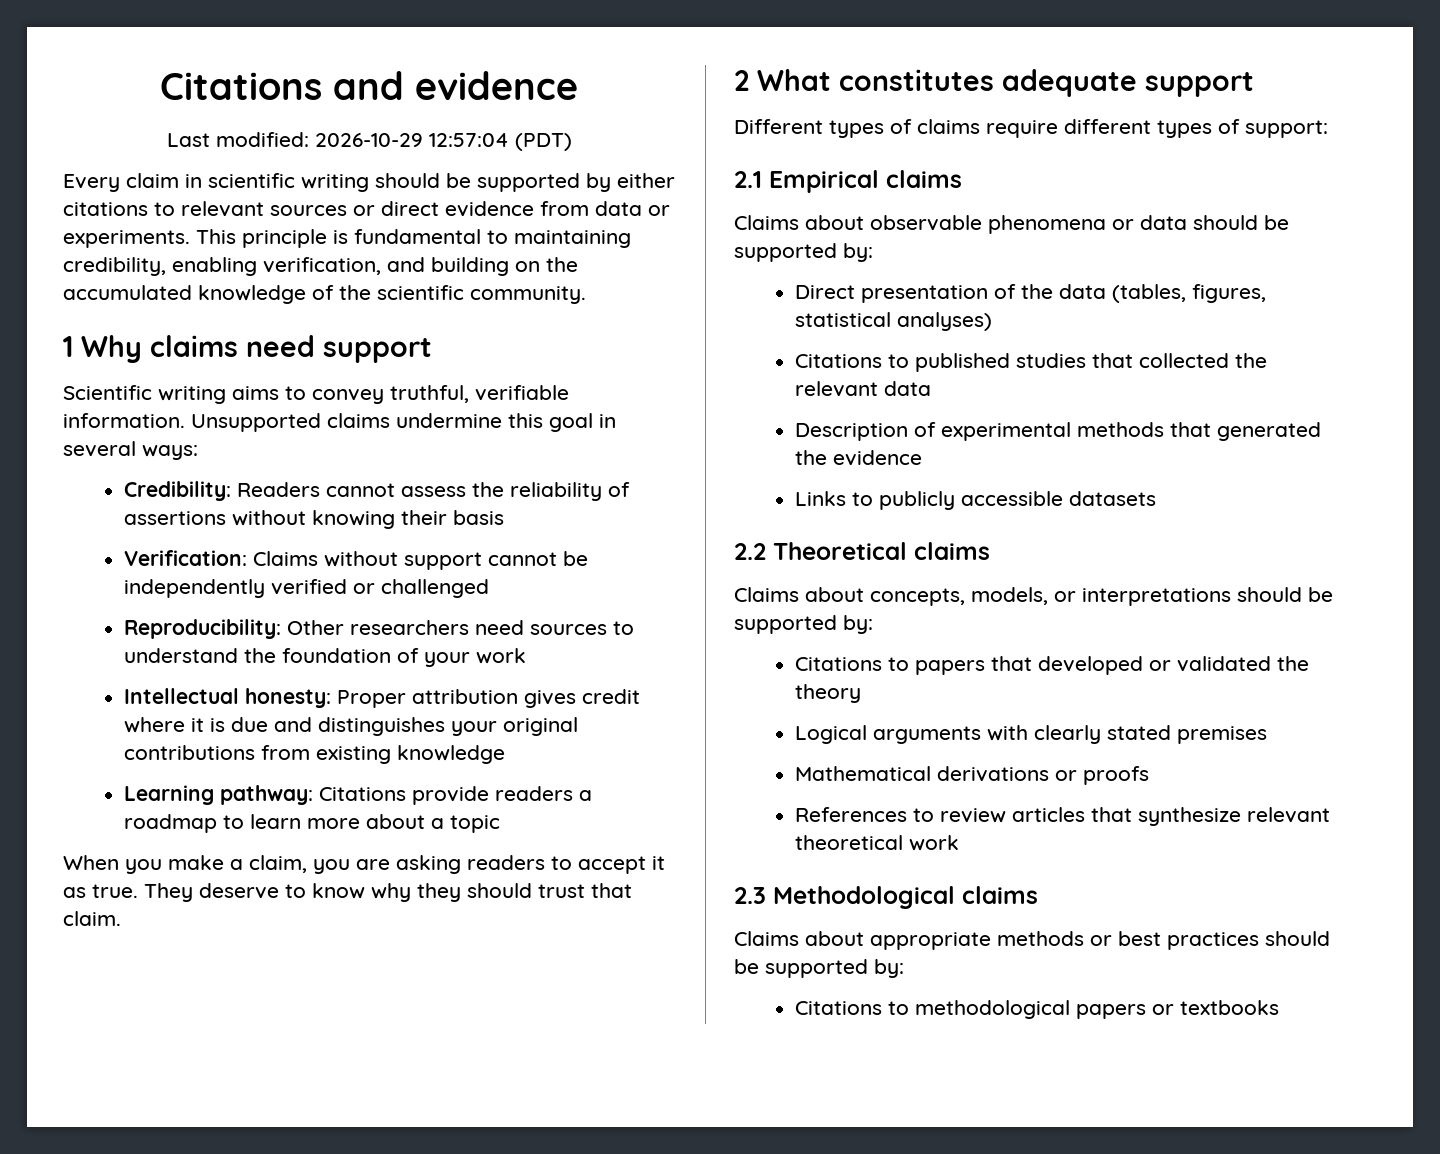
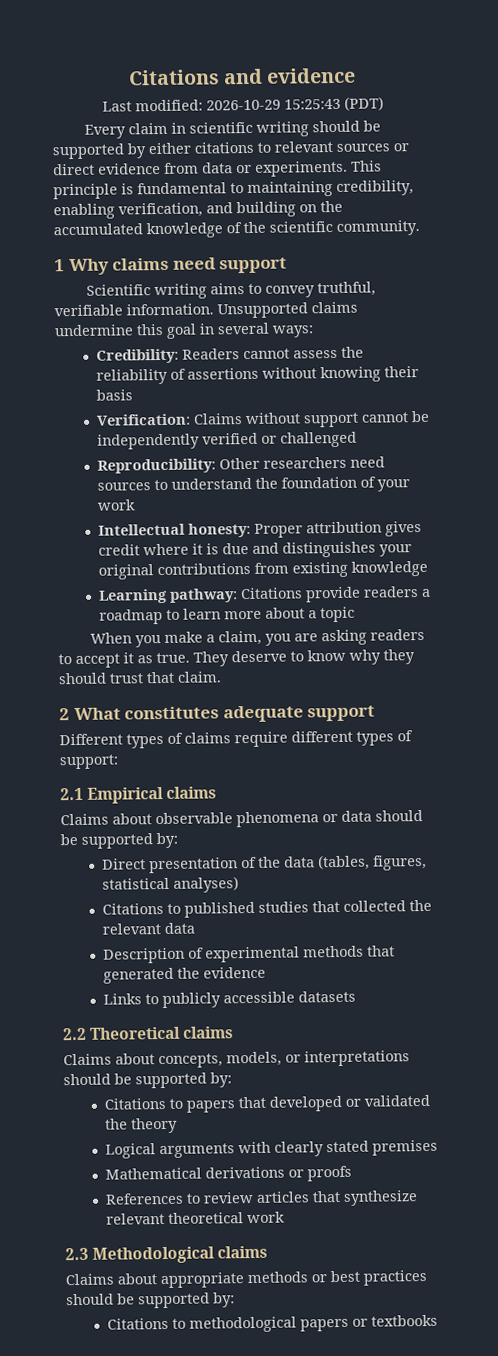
- Last modified: 2026-10-29 12:57:04 (PDT)
+ Last modified: 2026-10-29 15:25:43 (PDT)

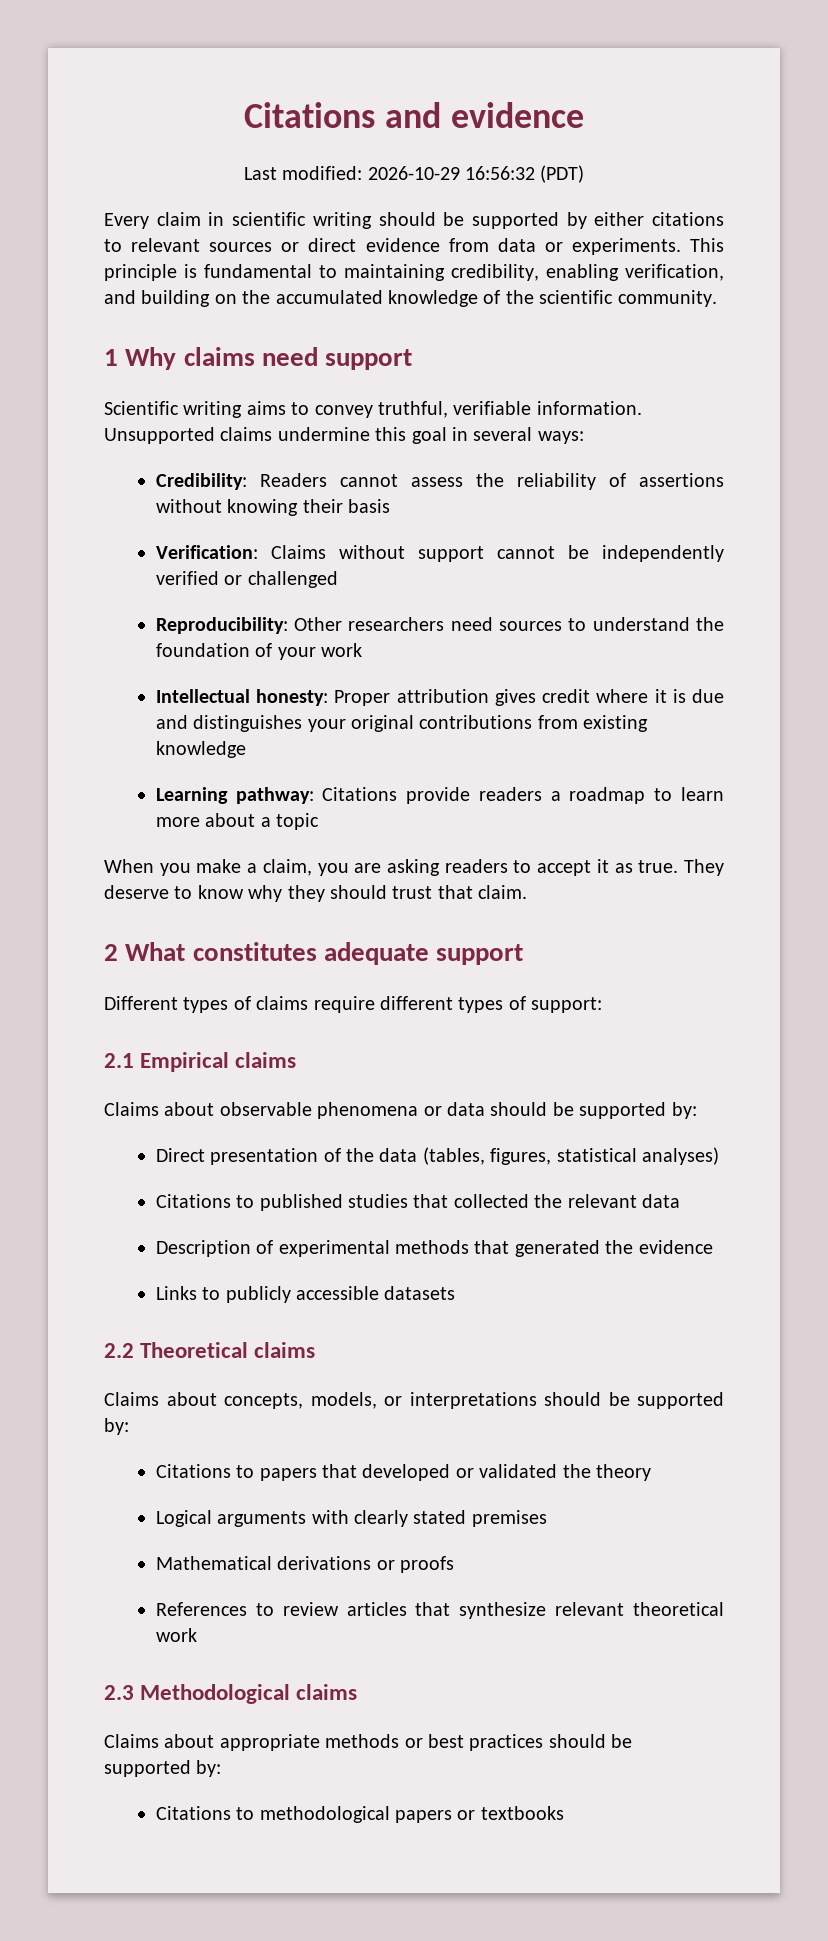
- Last modified: 2026-10-29 15:25:43 (PDT)
+ Last modified: 2026-10-29 16:56:32 (PDT)

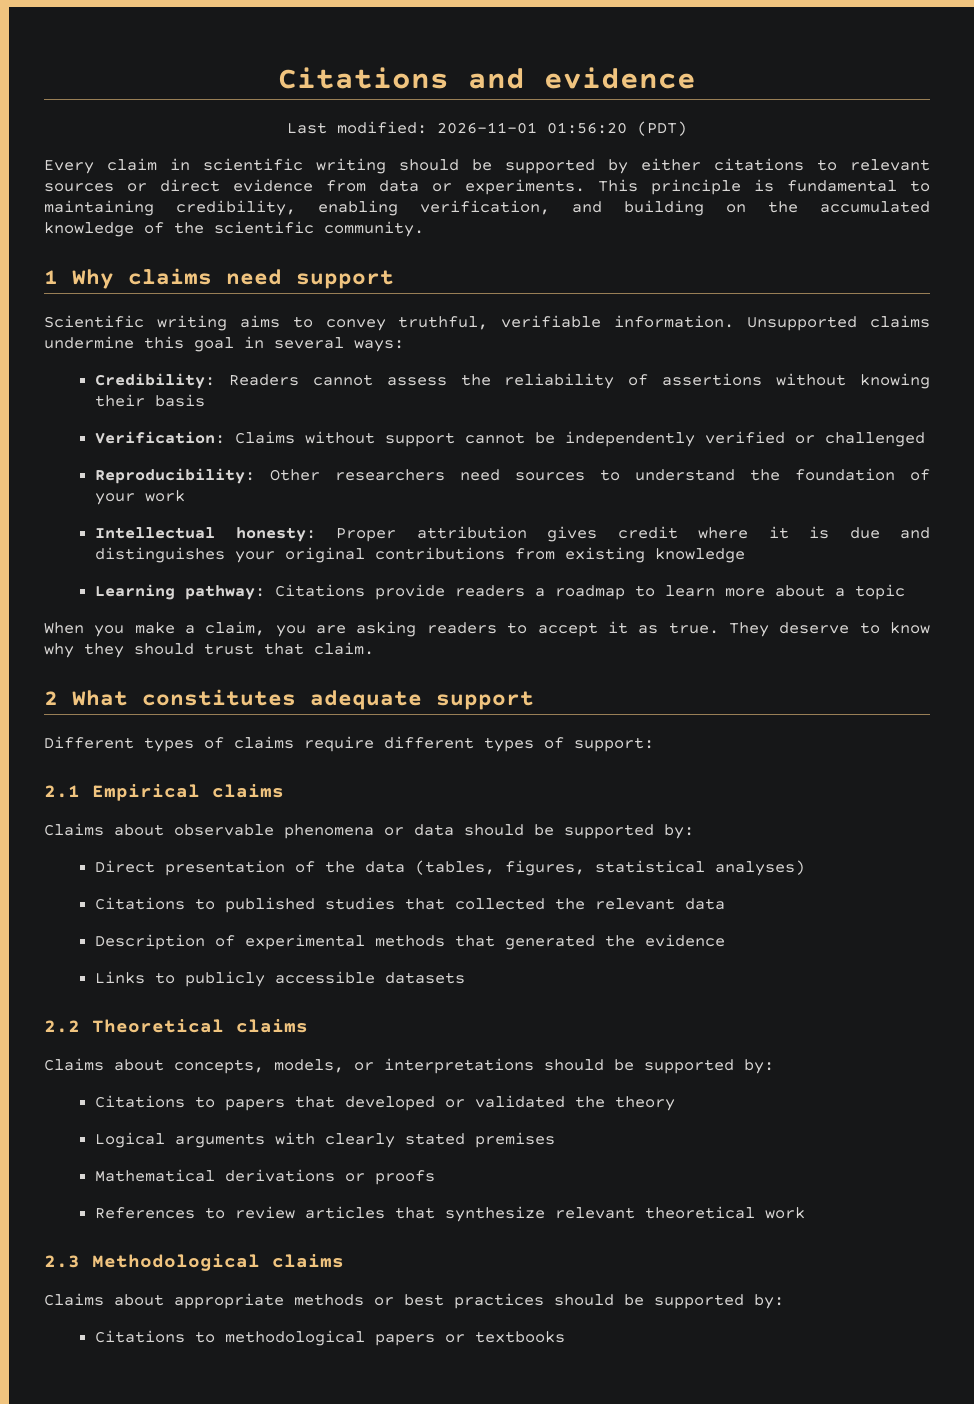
- Last modified: 2026-10-29 16:56:32 (PDT)
+ Last modified: 2026-11-01 01:56:20 (PDT)

